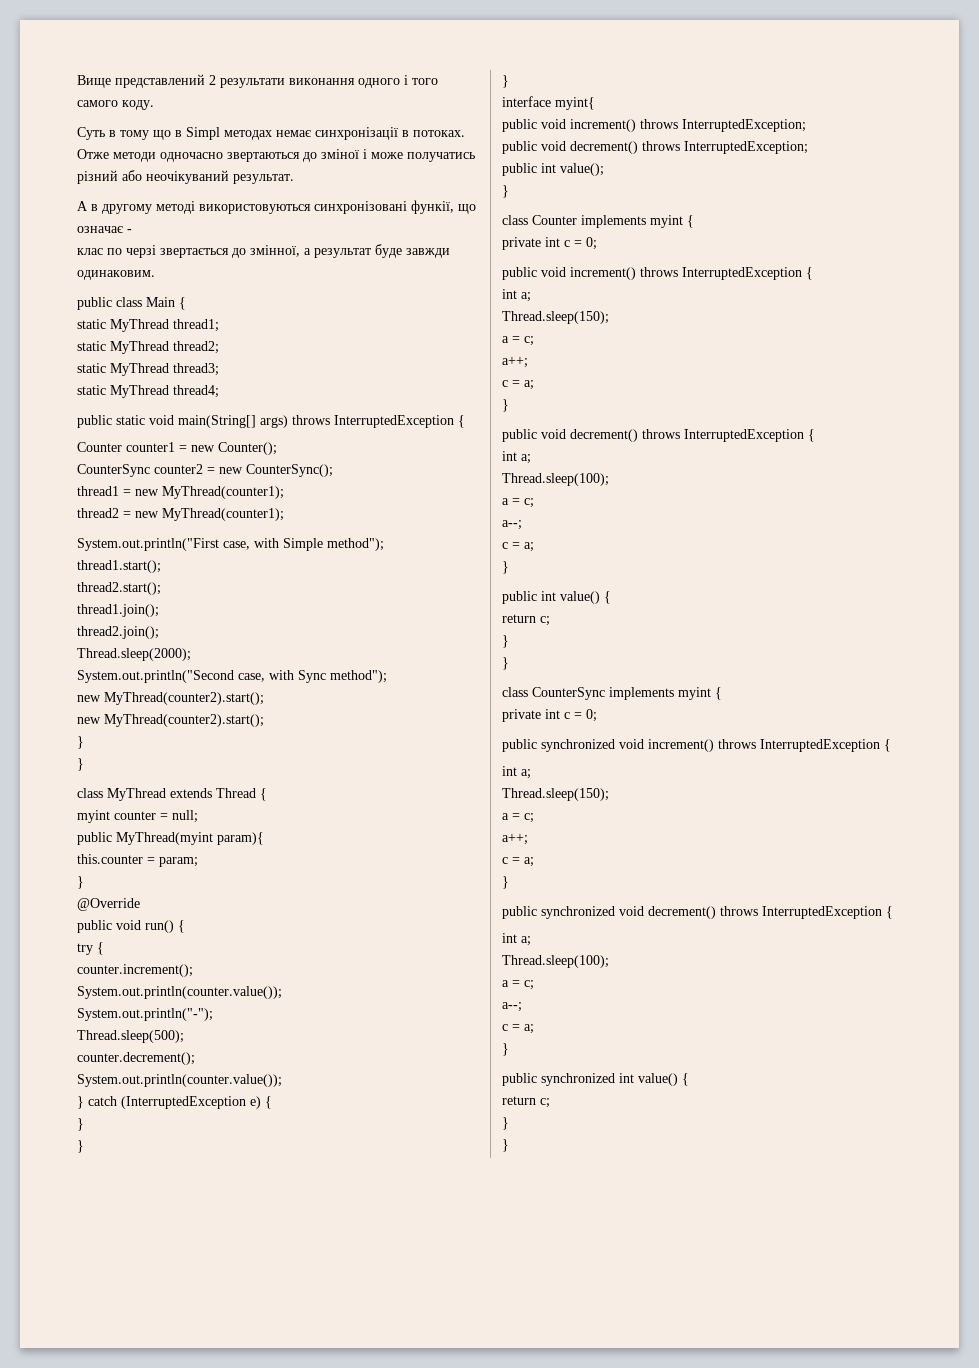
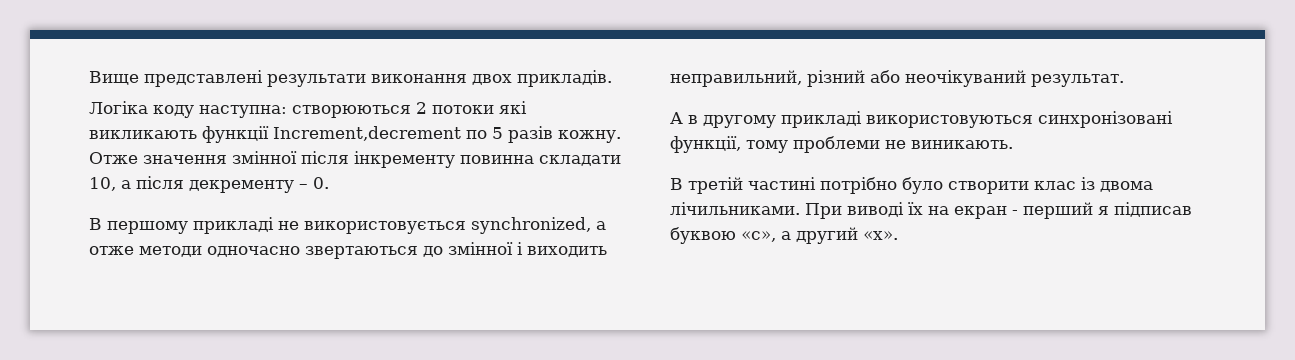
- Вище представлений 2 результати виконання одного і того самого коду.
- Суть в тому що в Simpl методах немає синхронізації в потоках. Отже методи одночасно звертаються до зміної і може получатись різний або неочікуваний результат.
+ Вище представлені результати виконання двох прикладів.
+ Логіка коду наступна: створюються 2 потоки які викликають функції Increment,decrement по 5 разів кожну. Отже значення змінної після інкременту повинна складати 10, а після декременту – 0.
+ В першому прикладі не використовується synchronized, а отже методи одночасно звертаються до змінної і виходить неправильний, різний або неочікуваний результат.
- А в другому методі використовуються синхронізовані функії, що означає -
- клас по черзі звертається до змінної, а результат буде завжди одинаковим.
- public class Main {
- static MyThread thread1;
- static MyThread thread2;
- static MyThread thread3;
- static MyThread thread4;
- public static void main(String[] args) throws InterruptedException {
- Counter counter1 = new Counter();
- CounterSync counter2 = new CounterSync();
- thread1 = new MyThread(counter1);
- thread2 = new MyThread(counter1);
- System.out.println("First case, with Simple method");
- thread1.start();
- thread2.start();
- thread1.join();
- thread2.join();
- Thread.sleep(2000);
- System.out.println("Second case, with Sync method");
- new MyThread(counter2).start();
- new MyThread(counter2).start();
- }
- }
- class MyThread extends Thread {
- myint counter = null;
- public MyThread(myint param){
- this.counter = param;
- }
- @Override
- public void run() {
- try {
- counter.increment();
- System.out.println(counter.value());
- System.out.println("-");
- Thread.sleep(500);
- counter.decrement();
- System.out.println(counter.value());
- } catch (InterruptedException e) {
- }
- }
- }
- interface myint{
- public void increment() throws InterruptedException;
- public void decrement() throws InterruptedException;
- public int value();
- }
- class Counter implements myint {
- private int c = 0;
- public void increment() throws InterruptedException {
- int a;
- Thread.sleep(150);
- a = c;
- a++;
- c = a;
- }
- public void decrement() throws InterruptedException {
- int a;
- Thread.sleep(100);
- a = c;
- a--;
- c = a;
- }
- public int value() {
- return c;
- }
- }
- class CounterSync implements myint {
- private int c = 0;
- public synchronized void increment() throws InterruptedException {
- int a;
- Thread.sleep(150);
- a = c;
- a++;
- c = a;
- }
- public synchronized void decrement() throws InterruptedException {
- int a;
- Thread.sleep(100);
- a = c;
- a--;
- c = a;
- }
- public synchronized int value() {
- return c;
- }
- }
+ А в другому прикладі використовуються синхронізовані функції, тому проблеми не виникають.
+ В третій частині потрібно було створити клас із двома лічильниками. При виводі їх на екран - перший я підписав буквою «с», а другий «х».

